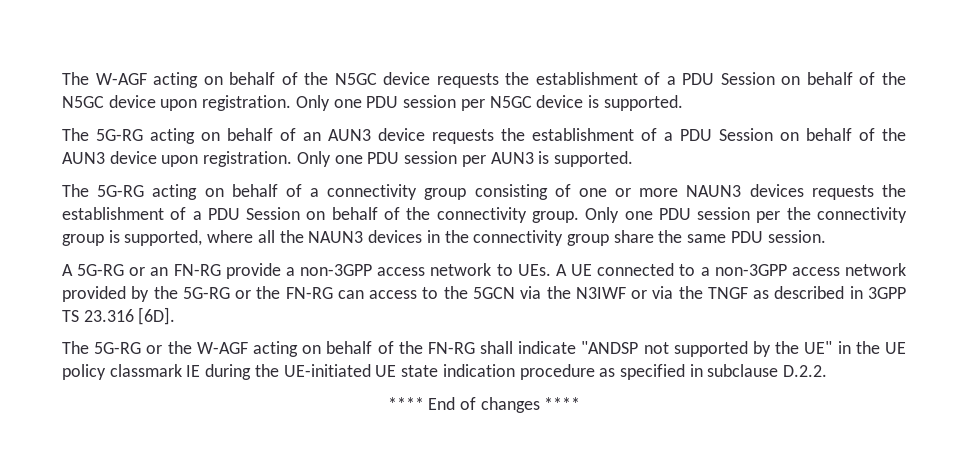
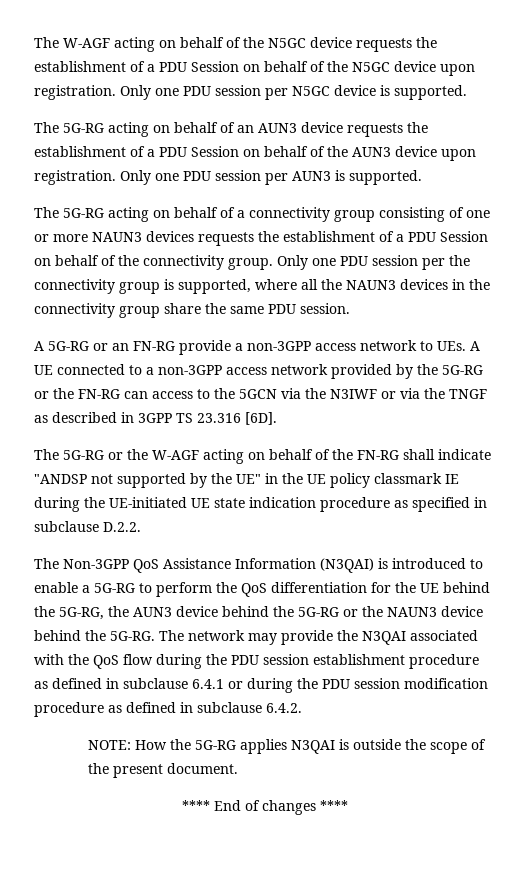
+ The Non-3GPP QoS Assistance Information (N3QAI) is introduced to enable a 5G-RG to perform the QoS differentiation for the UE behind the 5G-RG, the AUN3 device behind the 5G-RG or the NAUN3 device behind the 5G-RG. The network may provide the N3QAI associated with the QoS flow during the PDU session establishment procedure as defined in subclause 6.4.1 or during the PDU session modification procedure as defined in subclause 6.4.2.
+ NOTE: How the 5G-RG applies N3QAI is outside the scope of the present document.

